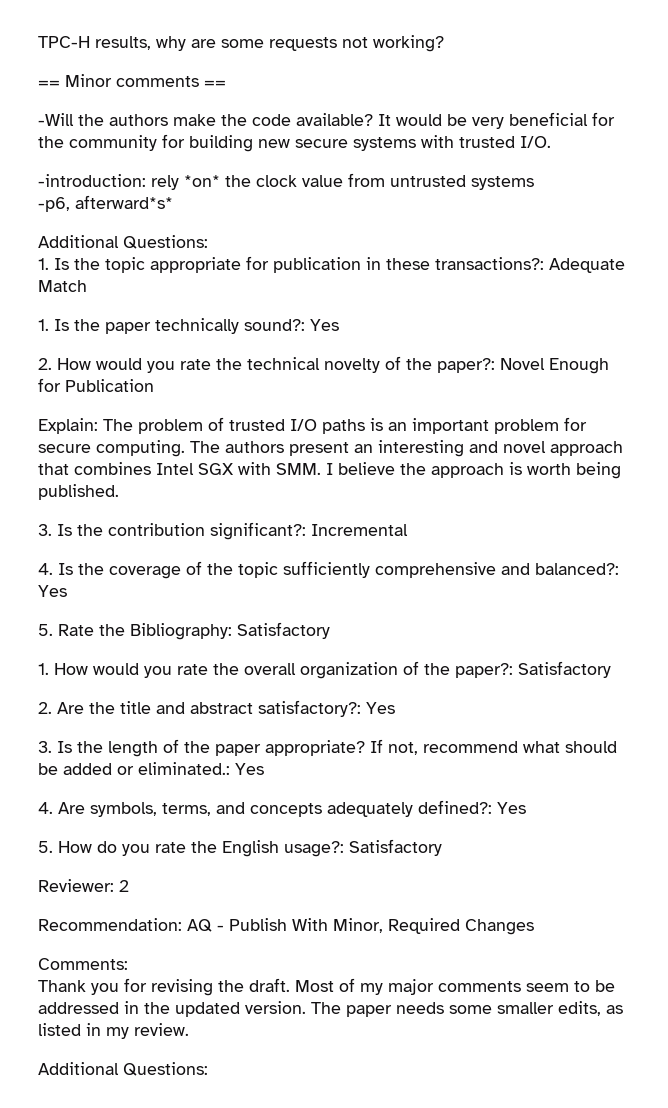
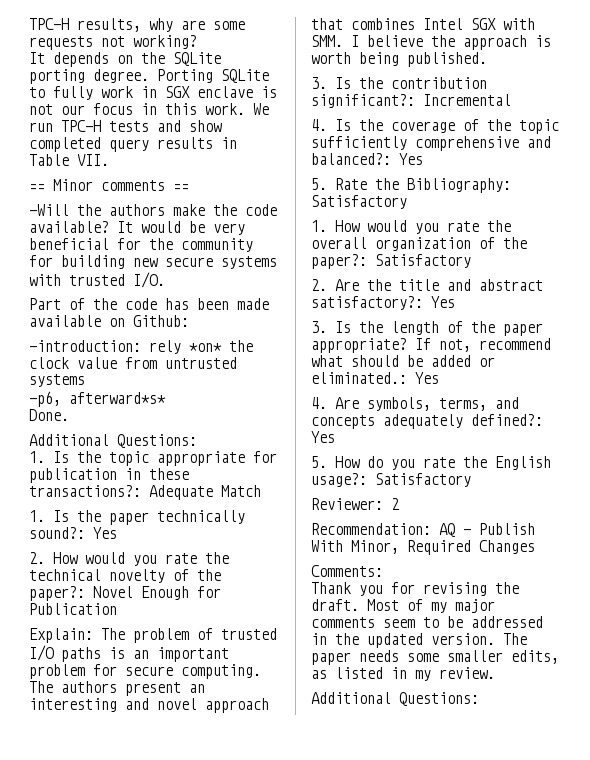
+ It depends on the SQLite porting degree. Porting SQLite to fully work in SGX enclave is not our focus in this work. We run TPC-H tests and show completed query results in Table VII.
+ Part of the code has been made available on Github:
+ Done.

